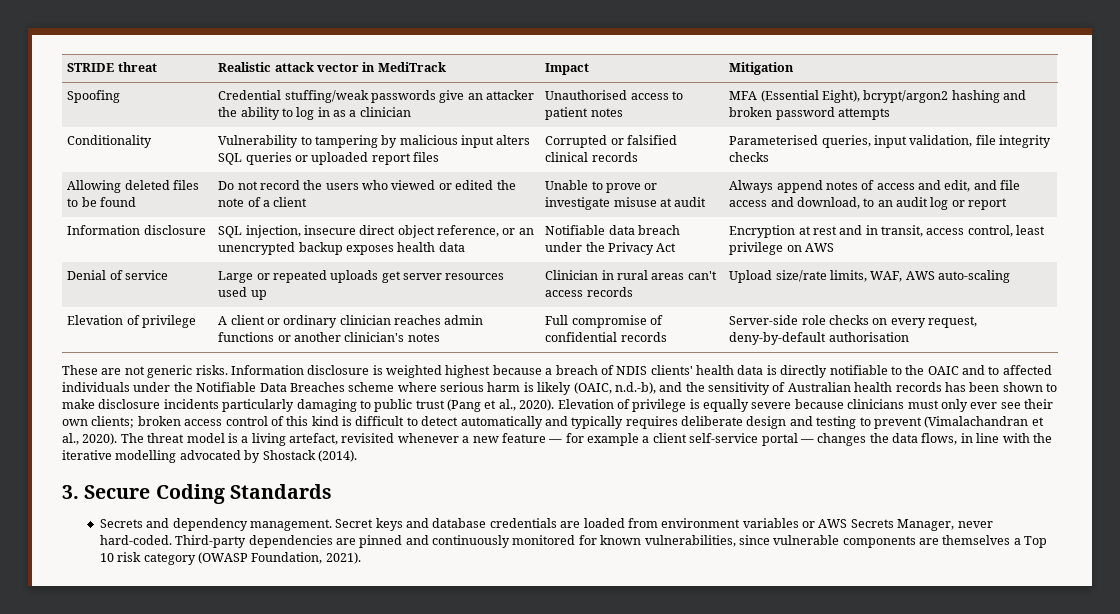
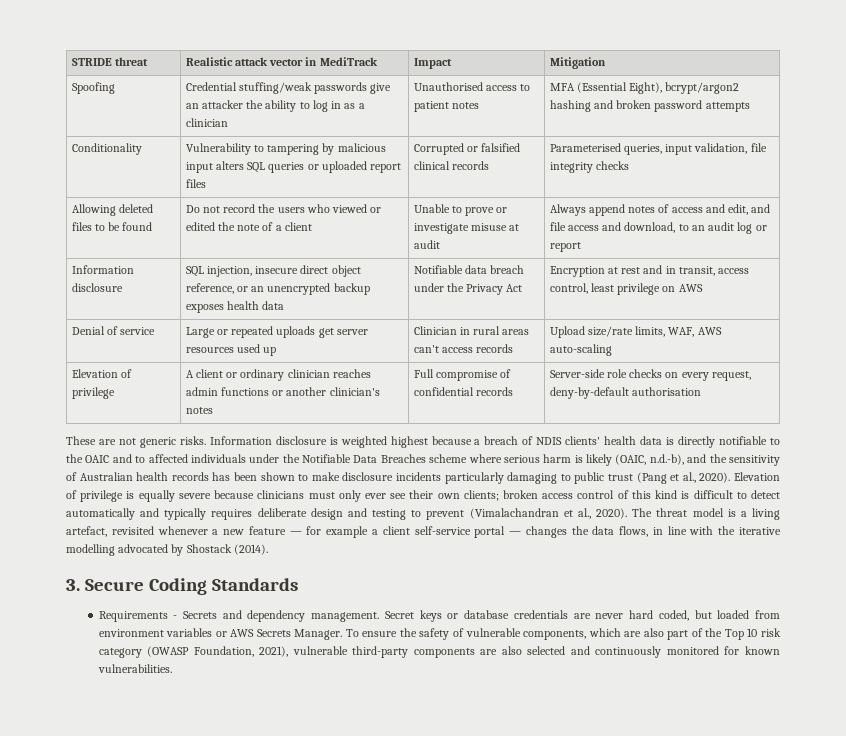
- Secrets and dependency management.
+ Requirements - Secrets and dependency management.
- Secret keys and database credentials are loaded from environment variables or AWS Secrets Manager, never hard-coded. Third-party dependencies are pinned and continuously monitored for known vulnerabilities, since vulnerable components are themselves a Top 10 risk category (OWASP Foundation, 2021).
+ Secret keys or database credentials are never hard coded, but loaded from environment variables or AWS Secrets Manager. To ensure the safety of vulnerable components, which are also part of the Top 10 risk category (OWASP Foundation, 2021), vulnerable third-party components are also selected and continuously monitored for known vulnerabilities.

